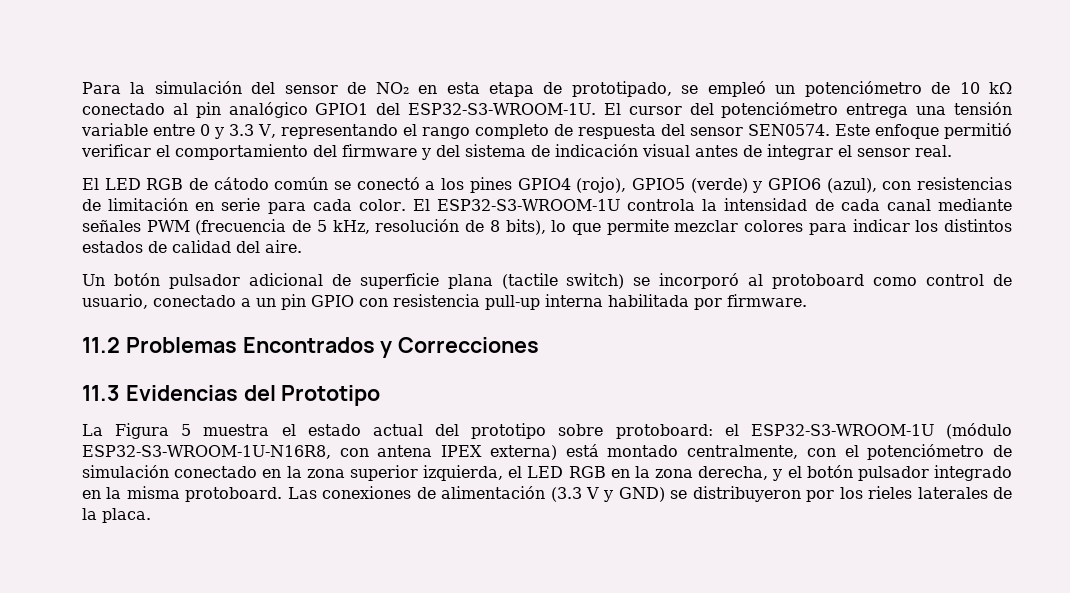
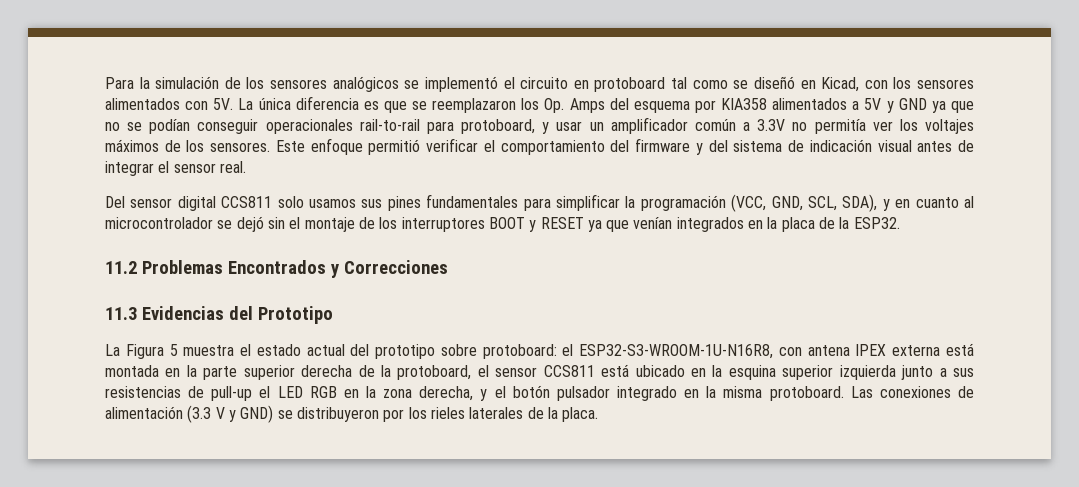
- Para la simulación del sensor de NO₂ en esta etapa de prototipado, se empleó un potenciómetro de 10 kΩ conectado al pin analógico GPIO1 del ESP32-S3-WROOM-1U. El cursor del potenciómetro entrega una tensión variable entre 0 y 3.3 V, representando el rango completo de respuesta del sensor SEN0574.
+ Para la simulación de los sensores analógicos se implementó el circuito en protoboard tal como se diseñó en Kicad, con los sensores alimentados con 5V. La única diferencia es que se reemplazaron los Op. Amps del esquema por KIA358 alimentados a 5V y GND ya que no se podían conseguir operacionales rail-to-rail para protoboard, y usar un amplificador común a 3.3V no permitía ver los voltajes máximos de los sensores.
- El LED RGB de cátodo común se conectó a los pines GPIO4 (rojo), GPIO5 (verde) y GPIO6 (azul), con resistencias de limitación en serie para cada color. El ESP32-S3-WROOM-1U controla la intensidad de cada canal mediante señales PWM (frecuencia de 5 kHz, resolución de 8 bits), lo que permite mezclar colores para indicar los distintos estados de calidad del aire.
- Un botón pulsador adicional de superficie plana (tactile switch) se incorporó al protoboard como control de usuario, conectado a un pin GPIO con resistencia pull-up interna habilitada por firmware.
+ Del sensor digital CCS811 solo usamos sus pines fundamentales para simplificar la programación (VCC, GND, SCL, SDA), y en cuanto al microcontrolador se dejó sin el montaje de los interruptores BOOT y RESET ya que venían integrados en la placa de la ESP32.
- La Figura 5 muestra el estado actual del prototipo sobre protoboard: el ESP32-S3-WROOM-1U (módulo ESP32-S3-WROOM-1U-N16R8, con antena IPEX externa) está montado centralmente, con el potenciómetro de simulación conectado en la zona superior izquierda, el LED RGB en la zona derecha, y el botón pulsador integrado en la misma protoboard.
+ La Figura 5 muestra el estado actual del prototipo sobre protoboard: el ESP32-S3-WROOM-1U-N16R8, con antena IPEX externa está montada en la parte superior derecha de la protoboard, el sensor CCS811 está ubicado en la esquina superior izquierda junto a sus resistencias de pull-up el LED RGB en la zona derecha, y el botón pulsador integrado en la misma protoboard.

